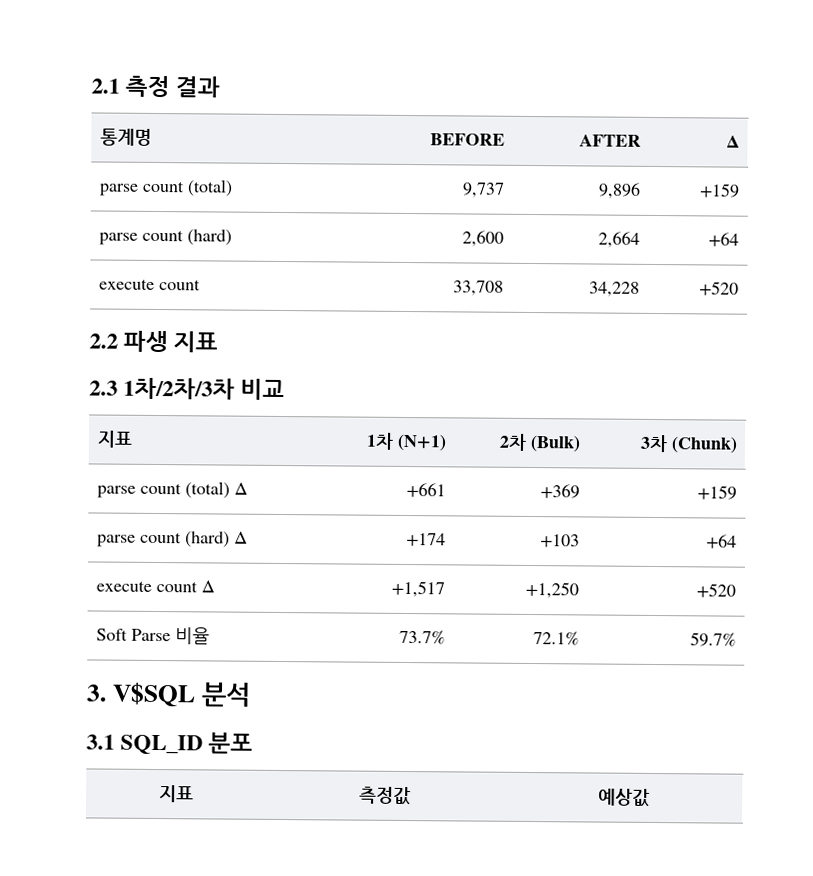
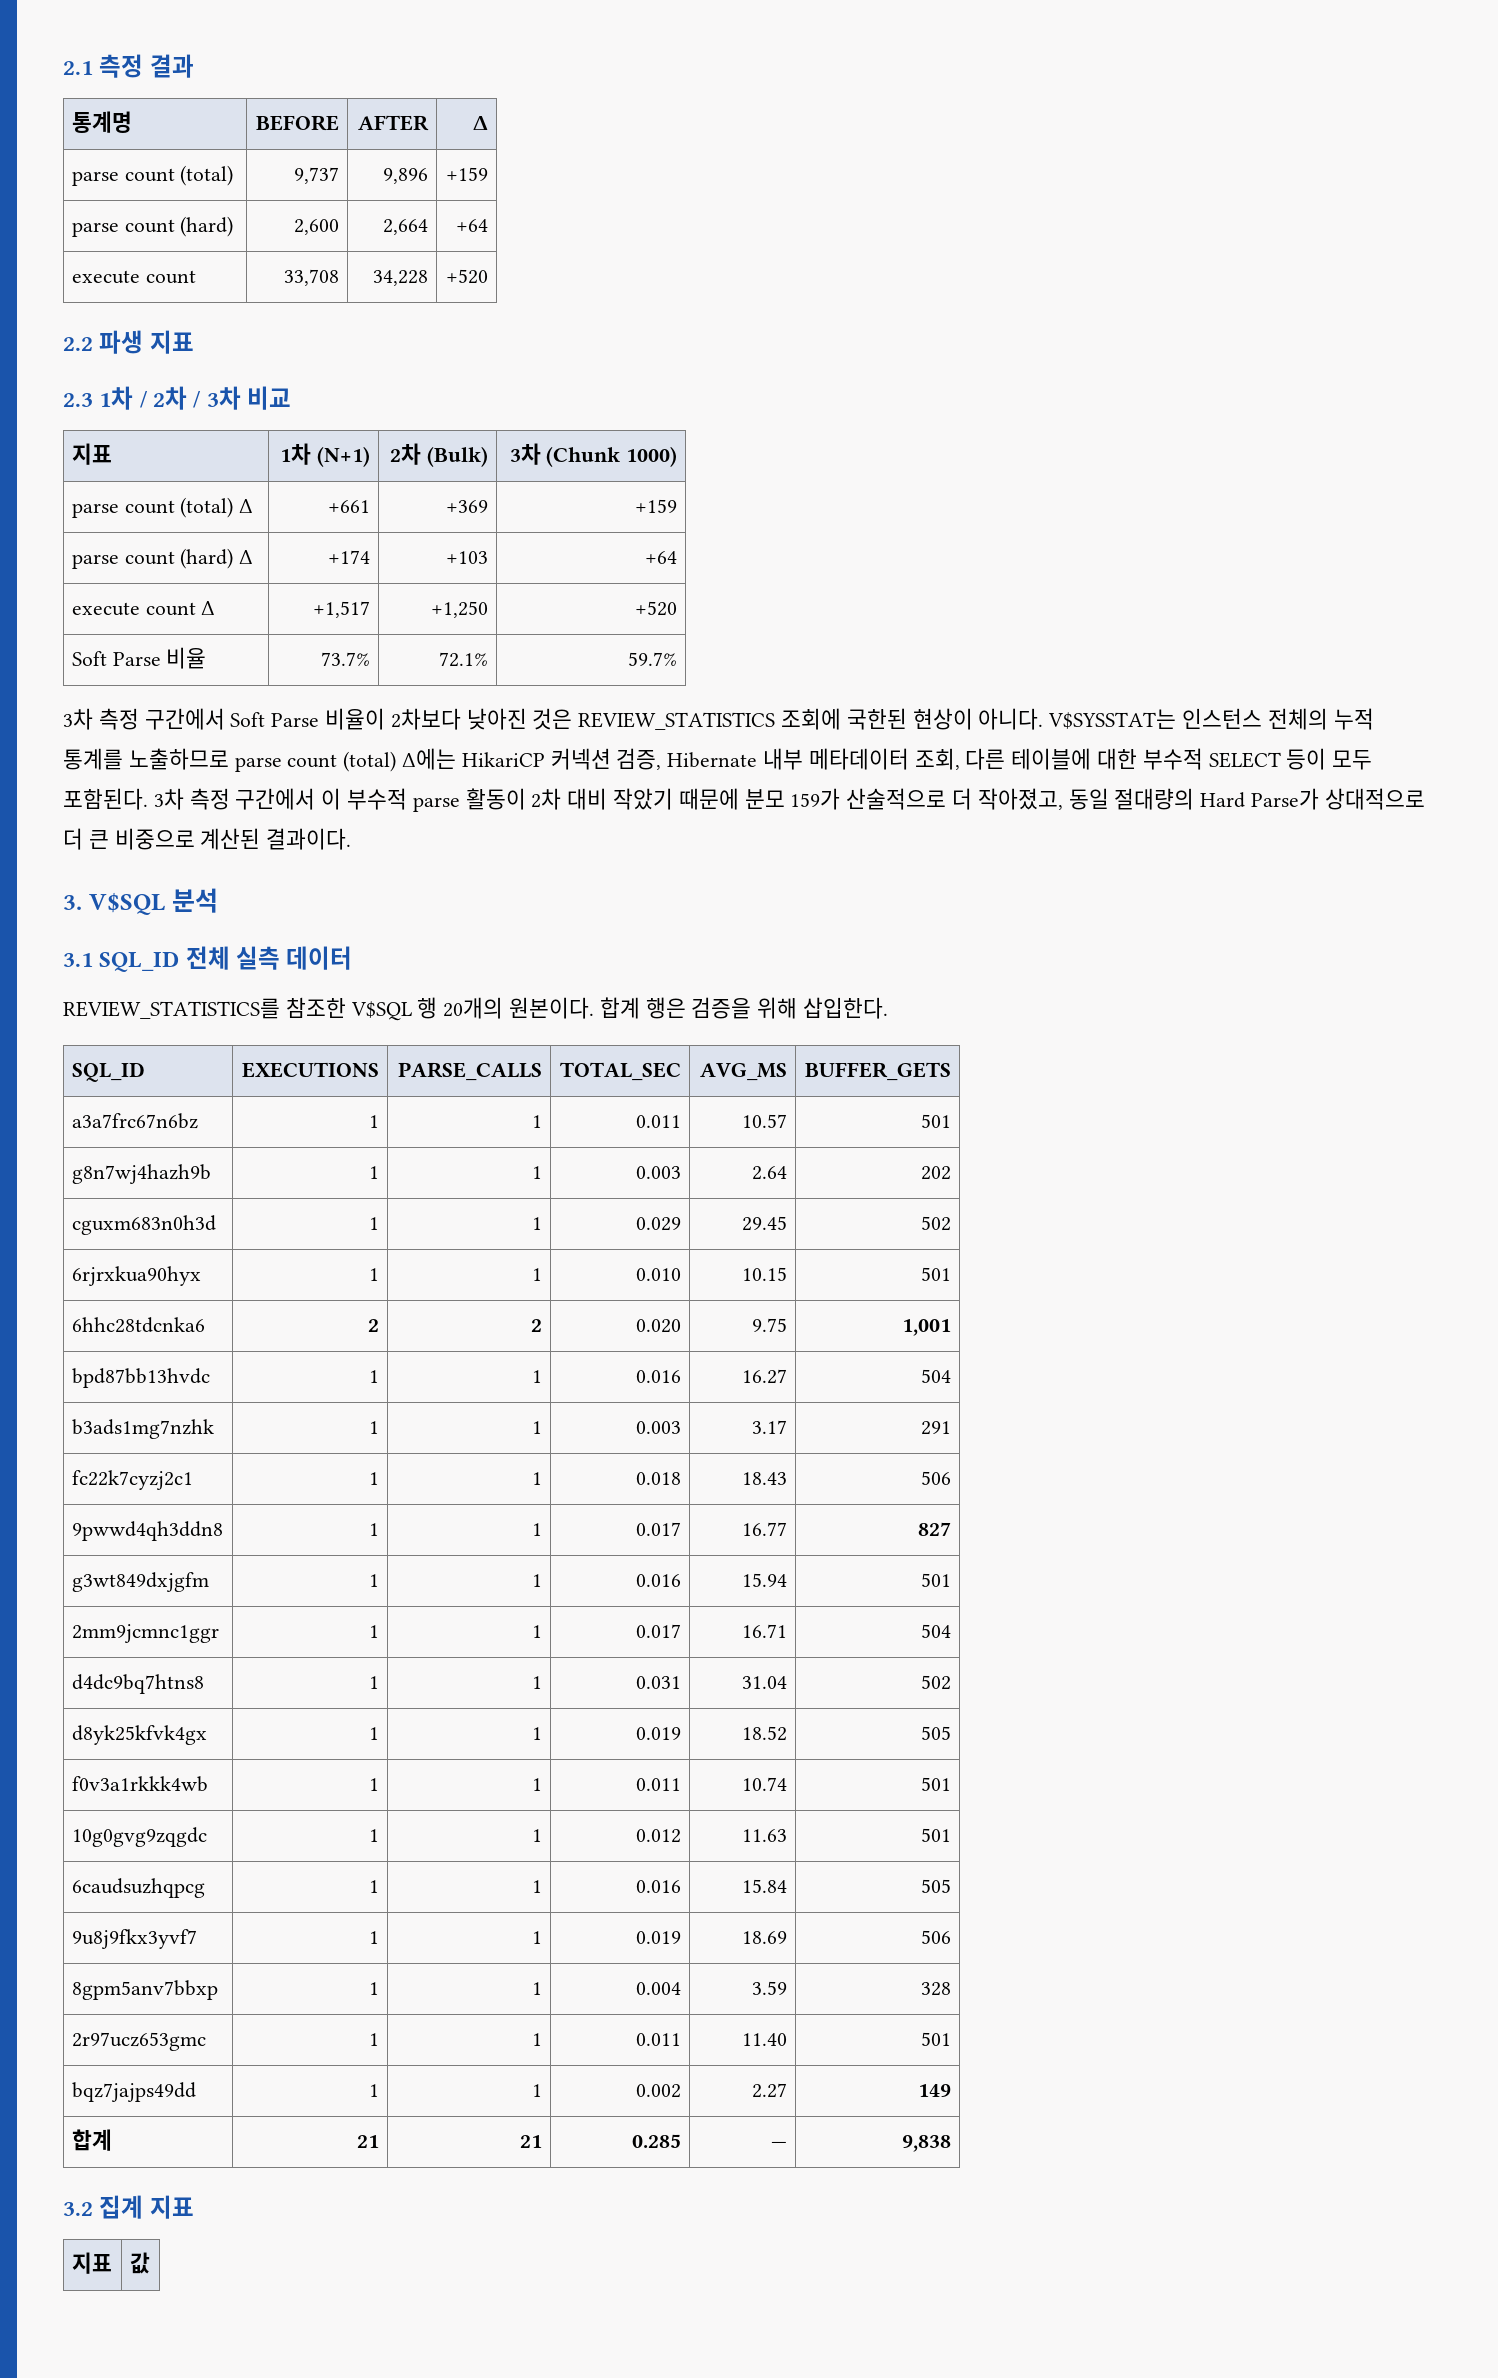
- 2.3 1차/2차/3차 비교
+ 2.3 1차 / 2차 / 3차 비교
- 지표 | 1차 (N+1) | 2차 (Bulk) | 3차 (Chunk)
+ 지표 | 1차 (N+1) | 2차 (Bulk) | 3차 (Chunk 1000)
+ 3차 측정 구간에서 Soft Parse 비율이 2차보다 낮아진 것은 REVIEW_STATISTICS 조회에 국한된 현상이 아니다. V$SYSSTAT는 인스턴스 전체의 누적 통계를 노출하므로 parse count (total) Δ에는 HikariCP 커넥션 검증, Hibernate 내부 메타데이터 조회, 다른 테이블에 대한 부수적 SELECT 등이 모두 포함된다. 3차 측정 구간에서 이 부수적 parse 활동이 2차 대비 작았기 때문에 분모 159가 산술적으로 더 작아졌고, 동일 절대량의 Hard Parse가 상대적으로 더 큰 비중으로 계산된 결과이다.
- 3.1 SQL_ID 분포
- 지표 | 측정값 | 예상값
+ 3.1 SQL_ID 전체 실측 데이터
+ REVIEW_STATISTICS를 참조한 V$SQL 행 20개의 원본이다. 합계 행은 검증을 위해 삽입한다.
+ SQL_ID | EXECUTIONS | PARSE_CALLS | TOTAL_SEC | AVG_MS | BUFFER_GETS
+ a3a7frc67n6bz | 1 | 1 | 0.011 | 10.57 | 501
+ g8n7wj4hazh9b | 1 | 1 | 0.003 | 2.64 | 202
+ cguxm683n0h3d | 1 | 1 | 0.029 | 29.45 | 502
+ 6rjrxkua90hyx | 1 | 1 | 0.010 | 10.15 | 501
+ 6hhc28tdcnka6 | 2 | 2 | 0.020 | 9.75 | 1,001
+ bpd87bb13hvdc | 1 | 1 | 0.016 | 16.27 | 504
+ b3ads1mg7nzhk | 1 | 1 | 0.003 | 3.17 | 291
+ fc22k7cyzj2c1 | 1 | 1 | 0.018 | 18.43 | 506
+ 9pwwd4qh3ddn8 | 1 | 1 | 0.017 | 16.77 | 827
+ g3wt849dxjgfm | 1 | 1 | 0.016 | 15.94 | 501
+ 2mm9jcmnc1ggr | 1 | 1 | 0.017 | 16.71 | 504
+ d4dc9bq7htns8 | 1 | 1 | 0.031 | 31.04 | 502
+ d8yk25kfvk4gx | 1 | 1 | 0.019 | 18.52 | 505
+ f0v3a1rkkk4wb | 1 | 1 | 0.011 | 10.74 | 501
+ 10g0gvg9zqgdc | 1 | 1 | 0.012 | 11.63 | 501
+ 6caudsuzhqpcg | 1 | 1 | 0.016 | 15.84 | 505
+ 9u8j9fkx3yvf7 | 1 | 1 | 0.019 | 18.69 | 506
+ 8gpm5anv7bbxp | 1 | 1 | 0.004 | 3.59 | 328
+ 2r97ucz653gmc | 1 | 1 | 0.011 | 11.40 | 501
+ bqz7jajps49dd | 1 | 1 | 0.002 | 2.27 | 149
+ 합계 | 21 | 21 | 0.285 | — | 9,838
+ 3.2 집계 지표
+ 지표 | 값

